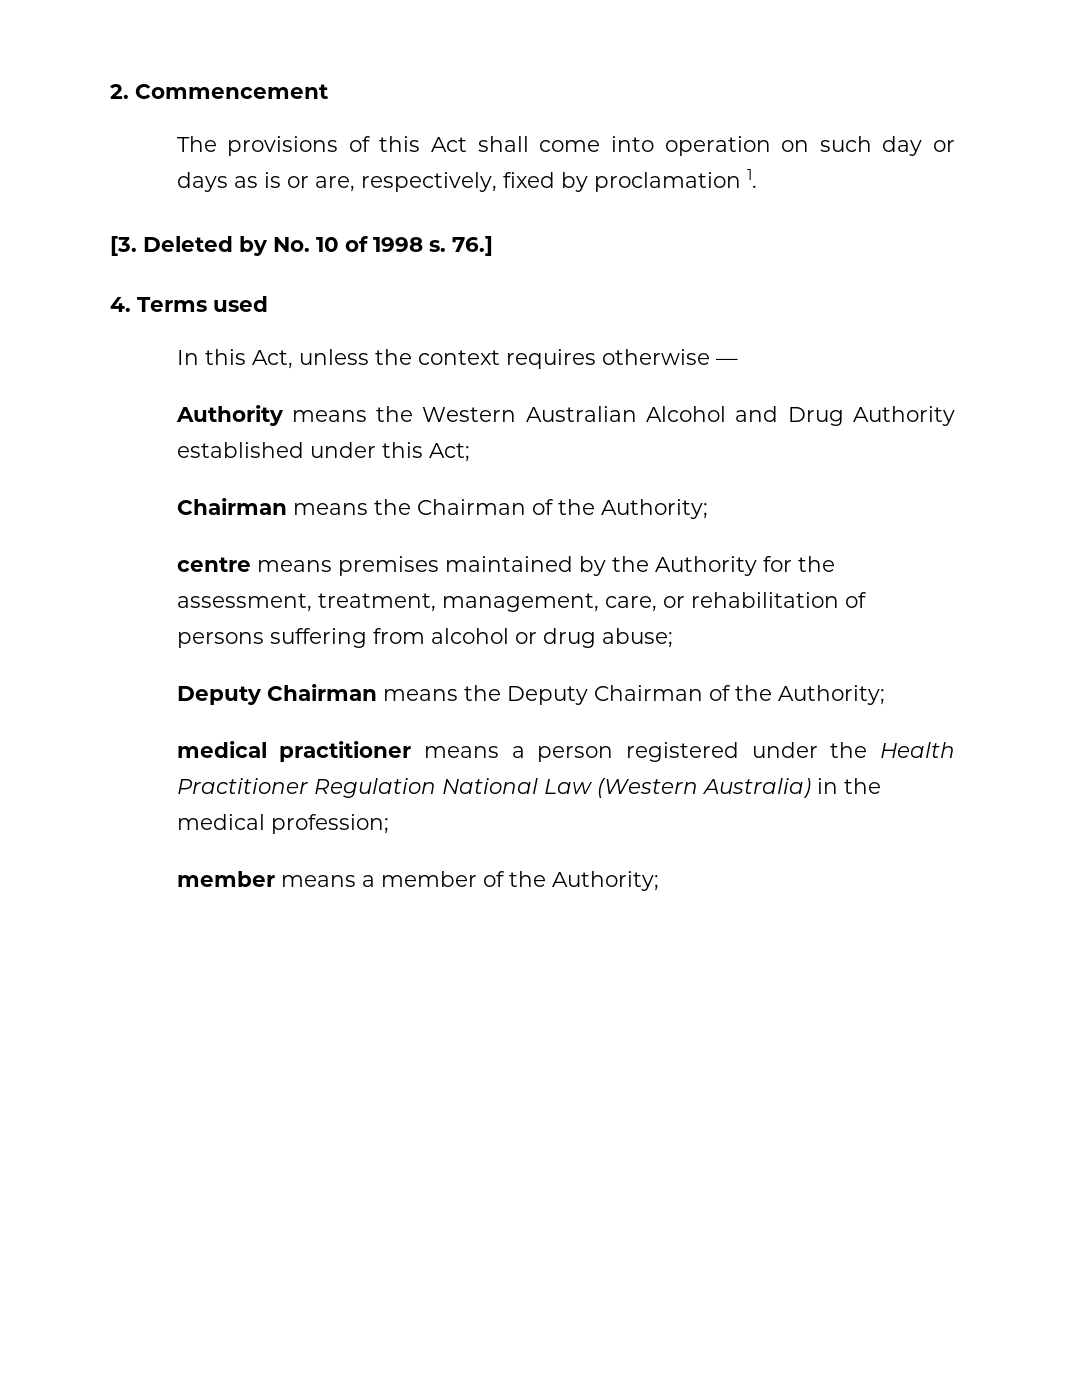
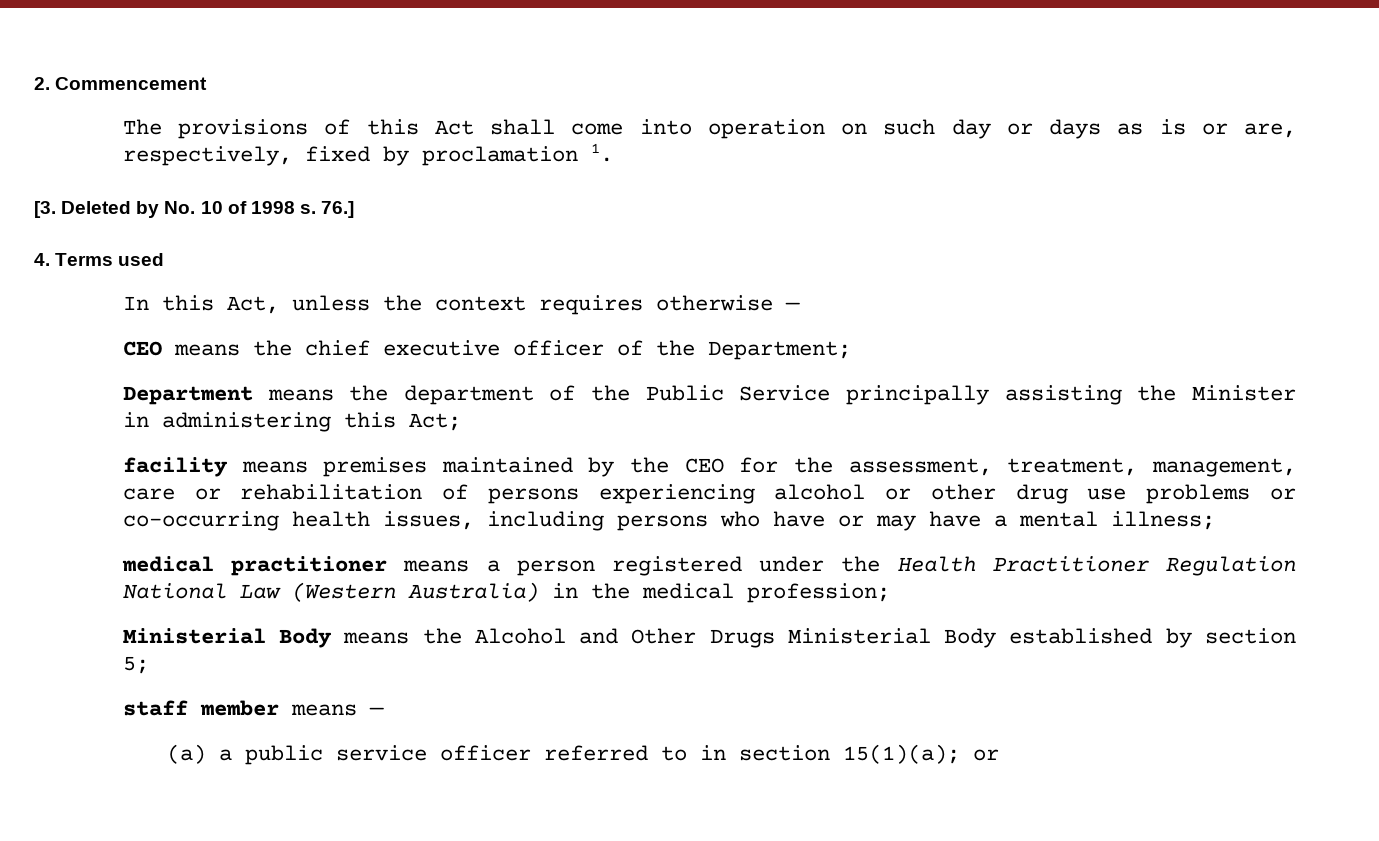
- Authority means the Western Australian Alcohol and Drug Authority established under this Act;
- Chairman means the Chairman of the Authority;
- centre means premises maintained by the Authority for the assessment, treatment, management, care, or rehabilitation of persons suffering from alcohol or drug abuse;
- Deputy Chairman means the Deputy Chairman of the Authority;
+ CEO means the chief executive officer of the Department;
+ Department means the department of the Public Service principally assisting the Minister in administering this Act;
+ facility means premises maintained by the CEO for the assessment, treatment, management, care or rehabilitation of persons experiencing alcohol or other drug use problems or co-occurring health issues, including persons who have or may have a mental illness;
- member means a member of the Authority;
+ Ministerial Body means the Alcohol and Other Drugs Ministerial Body established by section 5;
+ staff member means —
+ (a) a public service officer referred to in section 15(1)(a); or

